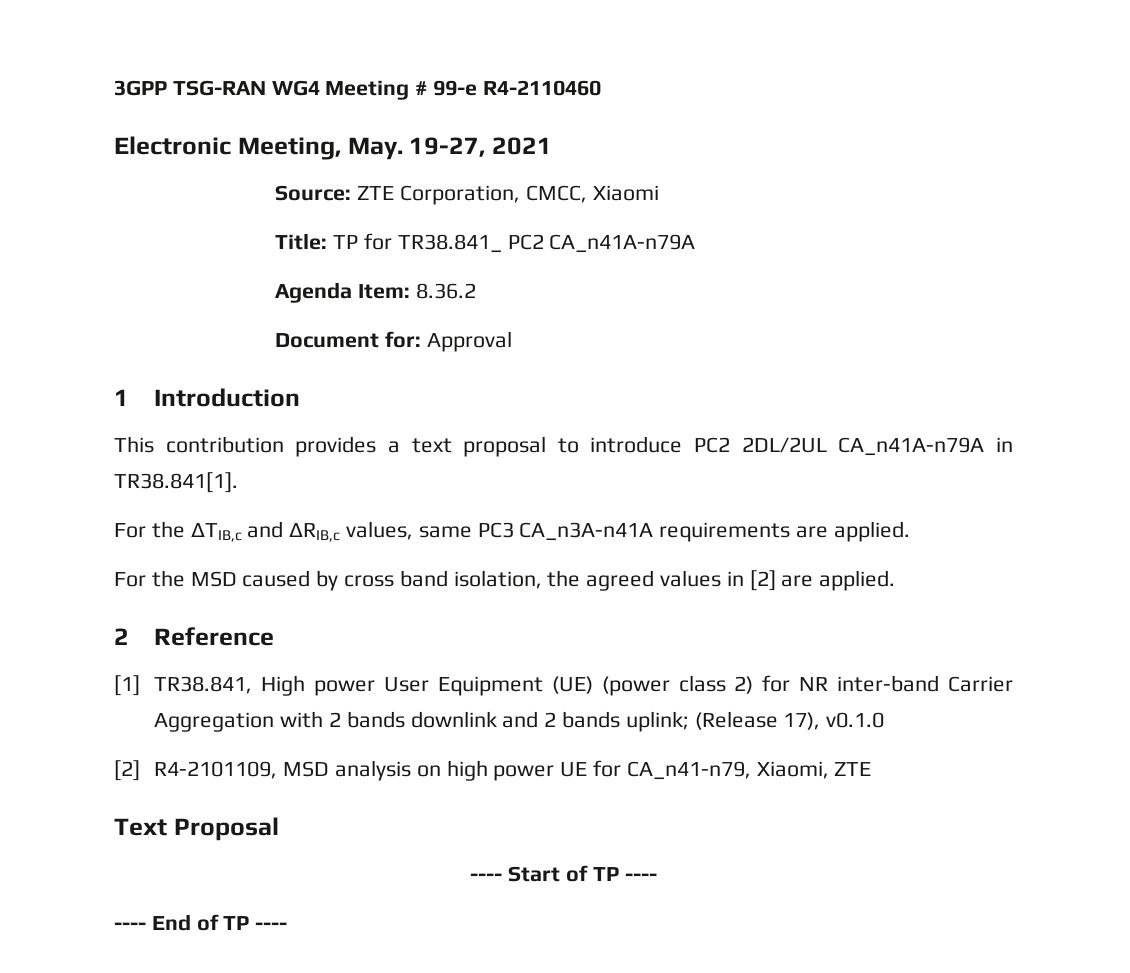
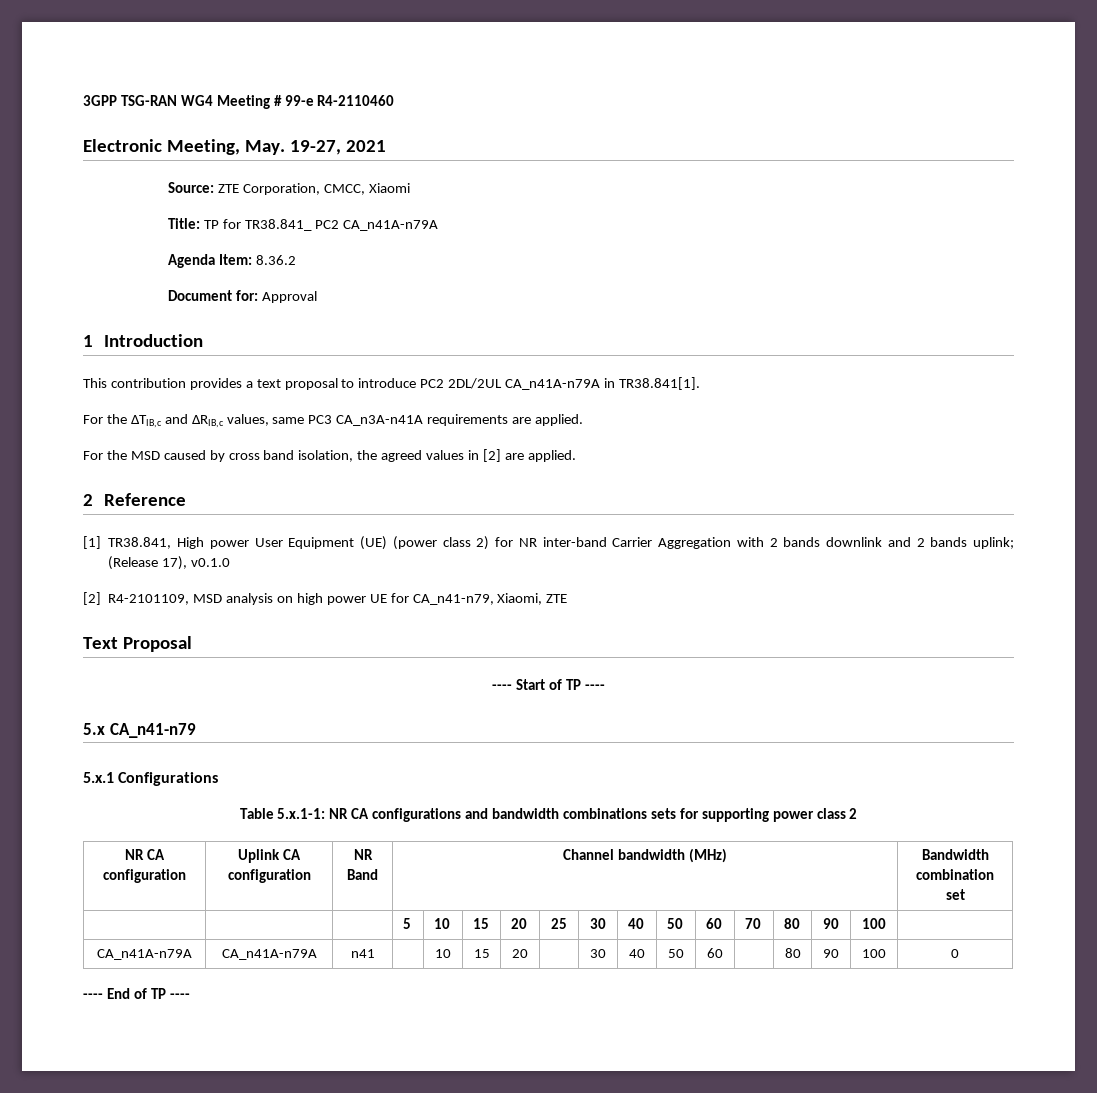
+ 5.x CA_n41-n79
+ 5.x.1 Configurations
+ Table 5.x.1-1: NR CA configurations and bandwidth combinations sets for supporting power class 2
+ NR CA configuration | Uplink CA configuration | NR Band | Channel bandwidth (MHz) | Bandwidth combination set
+ | | | 5 | 10 | 15 | 20 | 25 | 30 | 40 | 50 | 60 | 70 | 80 | 90 | 100 |
+ CA_n41A-n79A | CA_n41A-n79A | n41 | | 10 | 15 | 20 | | 30 | 40 | 50 | 60 | | 80 | 90 | 100 | 0

